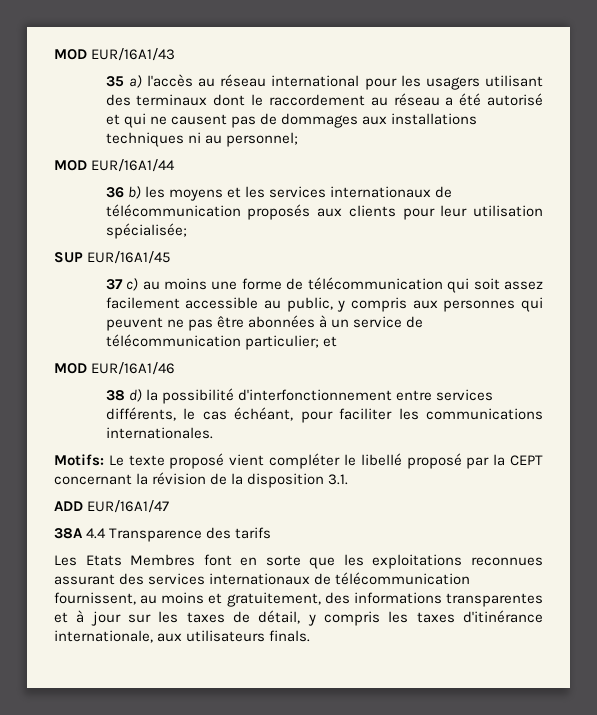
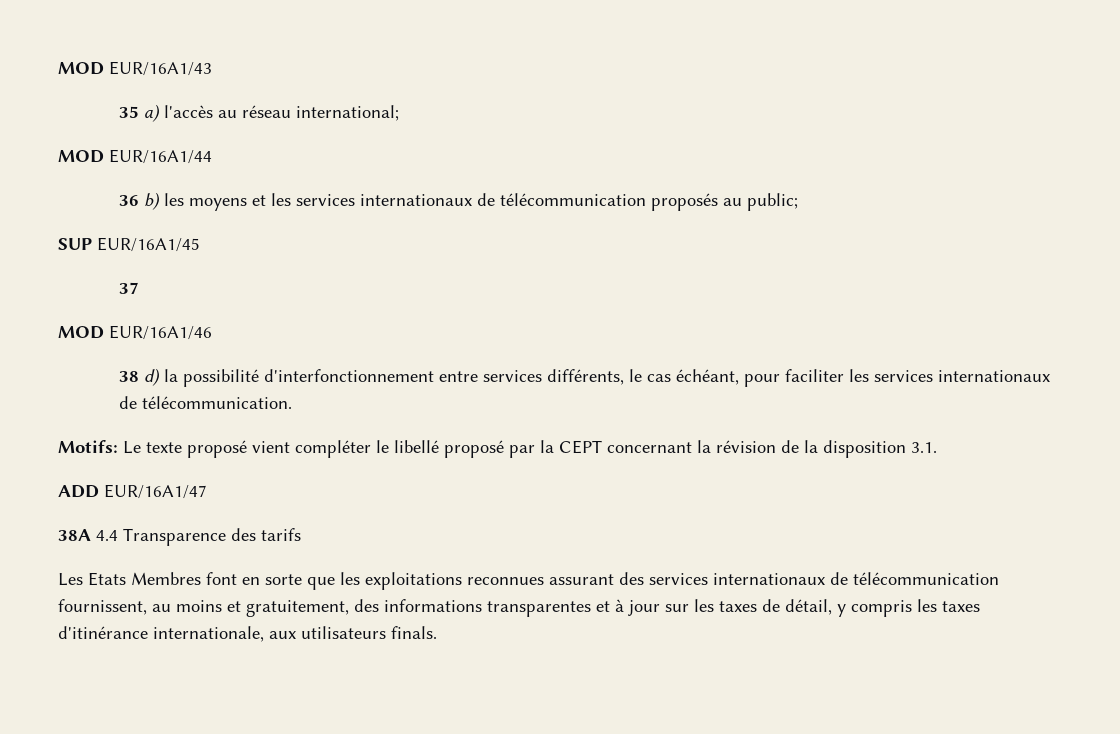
- 35 a) l'accès au réseau international pour les usagers utilisant des terminaux dont le raccordement au réseau a été autorisé et qui ne causent pas de dommages aux installations techniques ni au personnel;
+ 35 a) l'accès au réseau international;
- 36 b) les moyens et les services internationaux de télécommunication proposés aux clients pour leur utilisation spécialisée;
+ 36 b) les moyens et les services internationaux de télécommunication proposés au public;
  SUP EUR/16A1/45
- 37 c) au moins une forme de télécommunication qui soit assez facilement accessible au public, y compris aux personnes qui peuvent ne pas être abonnées à un service de télécommunication particulier; et
+ 37
- 38 d) la possibilité d'interfonctionnement entre services différents, le cas échéant, pour faciliter les communications internationales.
+ 38 d) la possibilité d'interfonctionnement entre services différents, le cas échéant, pour faciliter les services internationaux de télécommunication.

